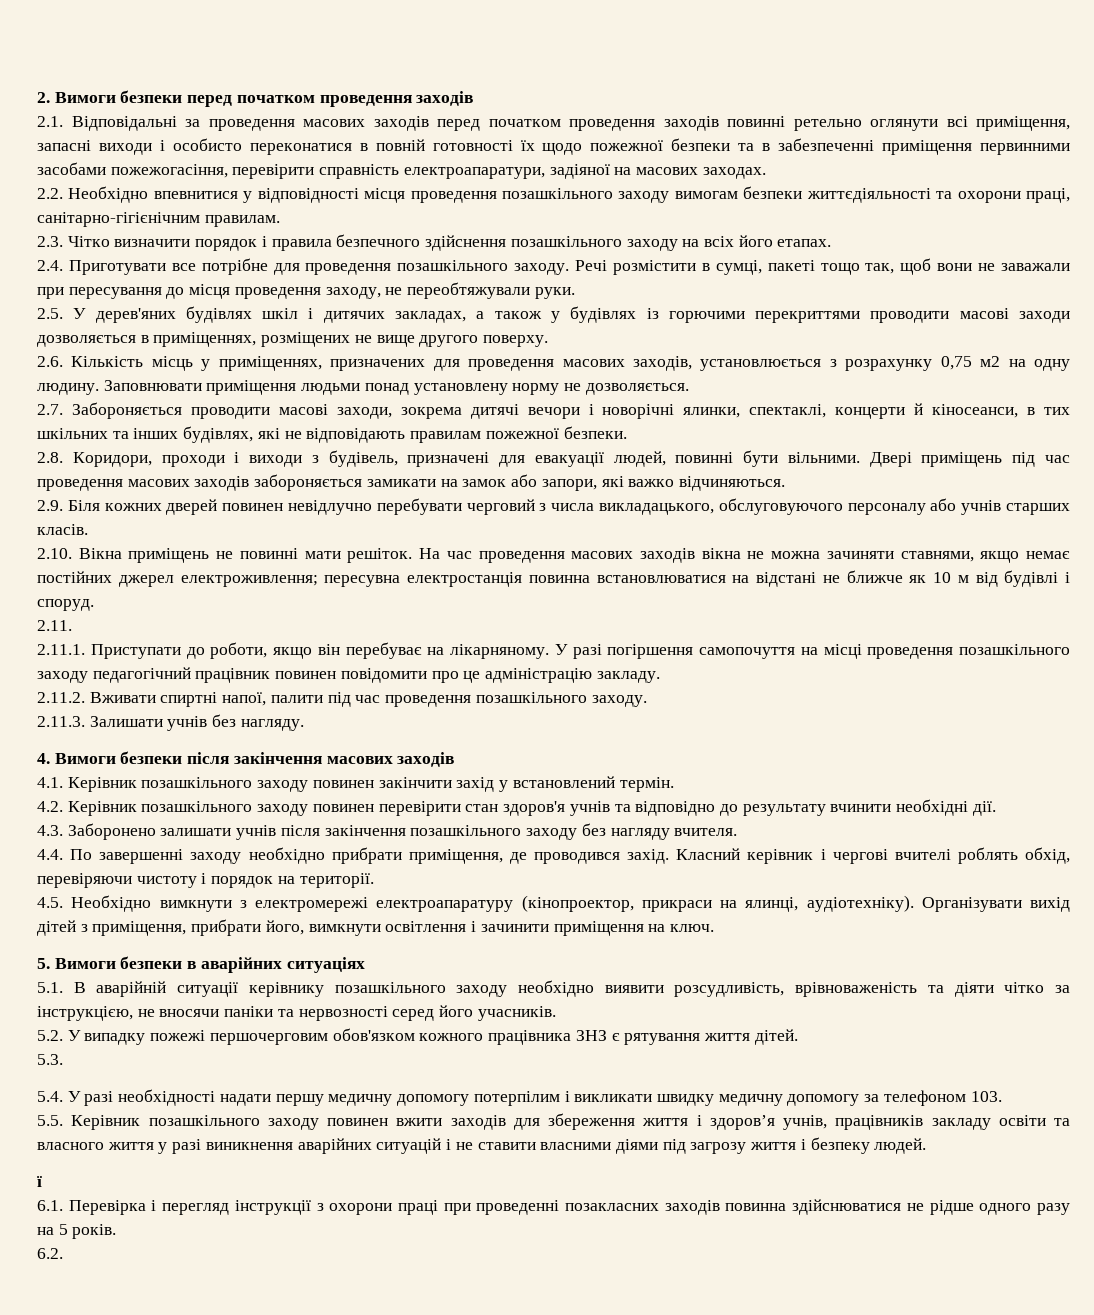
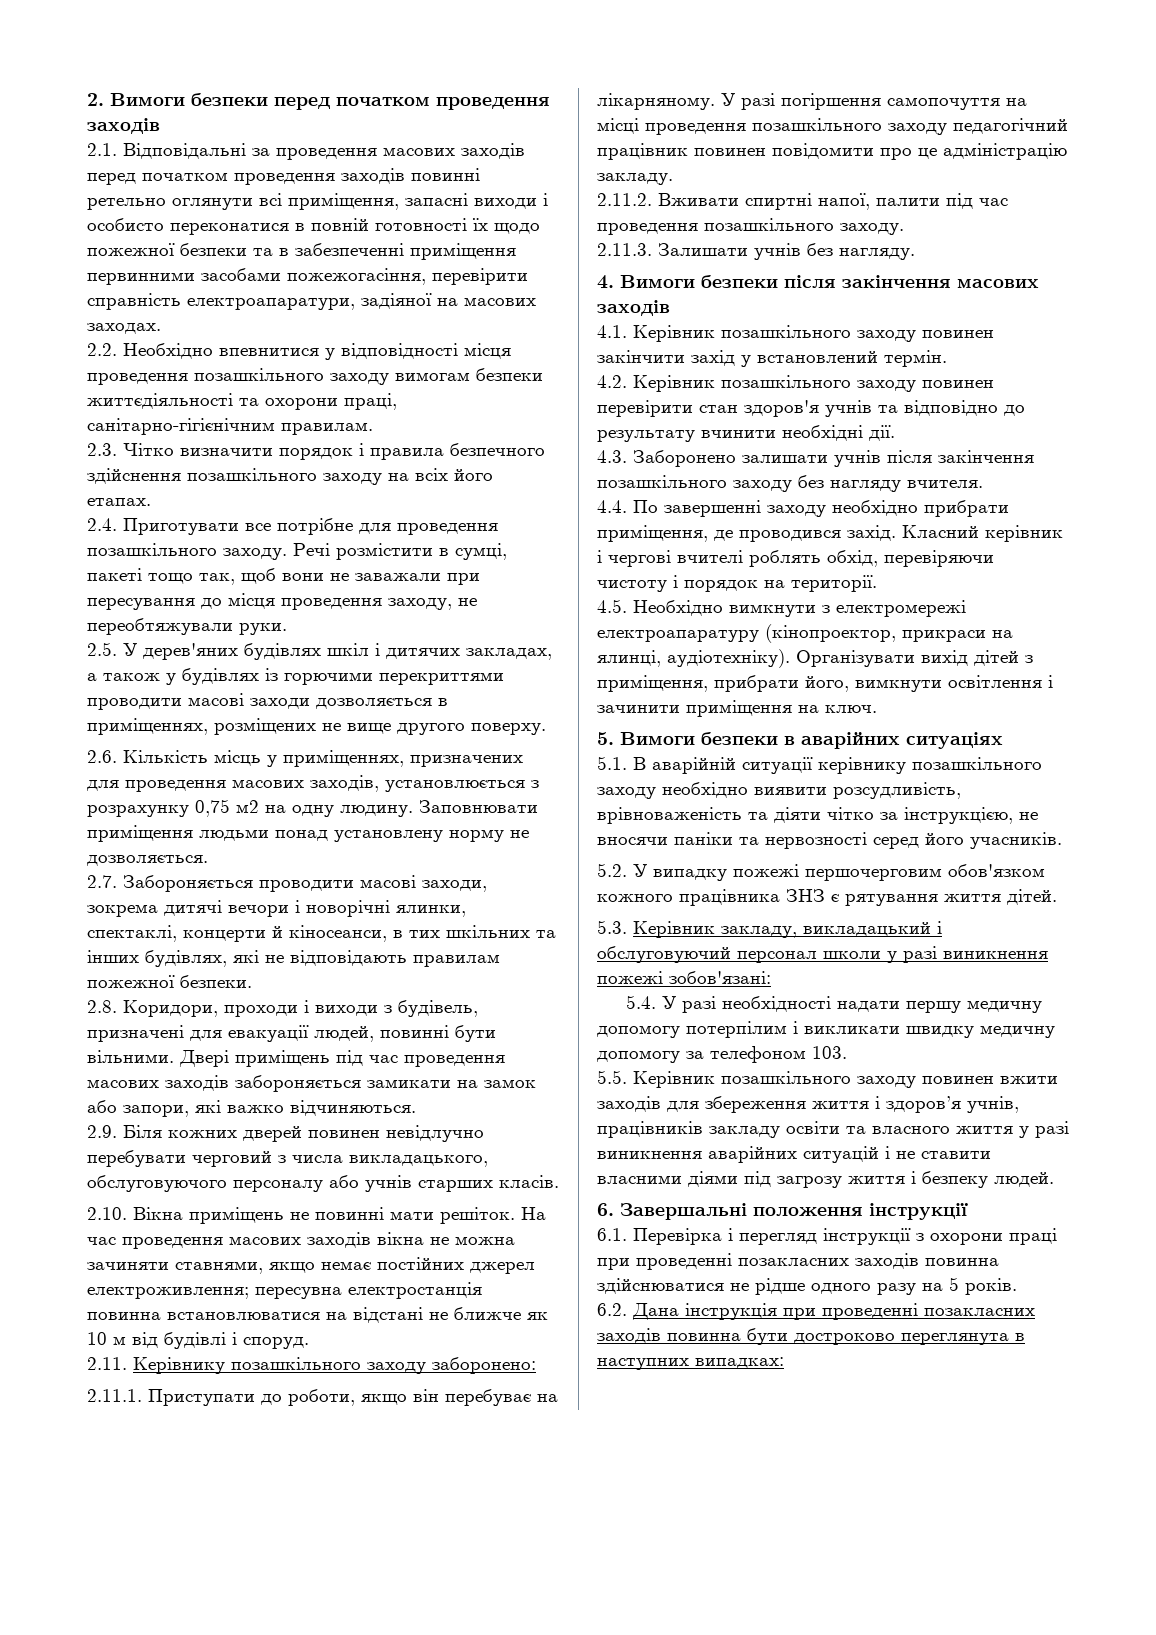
- 2.11.
+ 2.11. Керівнику позашкільного заходу заборонено:
- 5.3.
+ 5.3. Керівник закладу, викладацький і обслуговуючий персонал школи у разі виникнення пожежі зобов'язані:
- ї
+ 6. Завершальні положення інструкції
- 6.2.
+ 6.2. Дана інструкція при проведенні позакласних заходів повинна бути достроково переглянута в наступних випадках:

